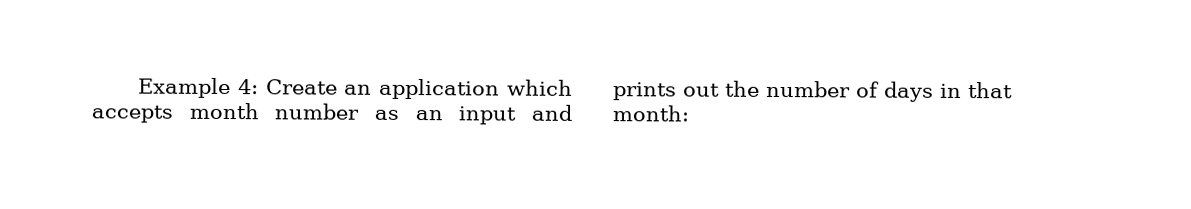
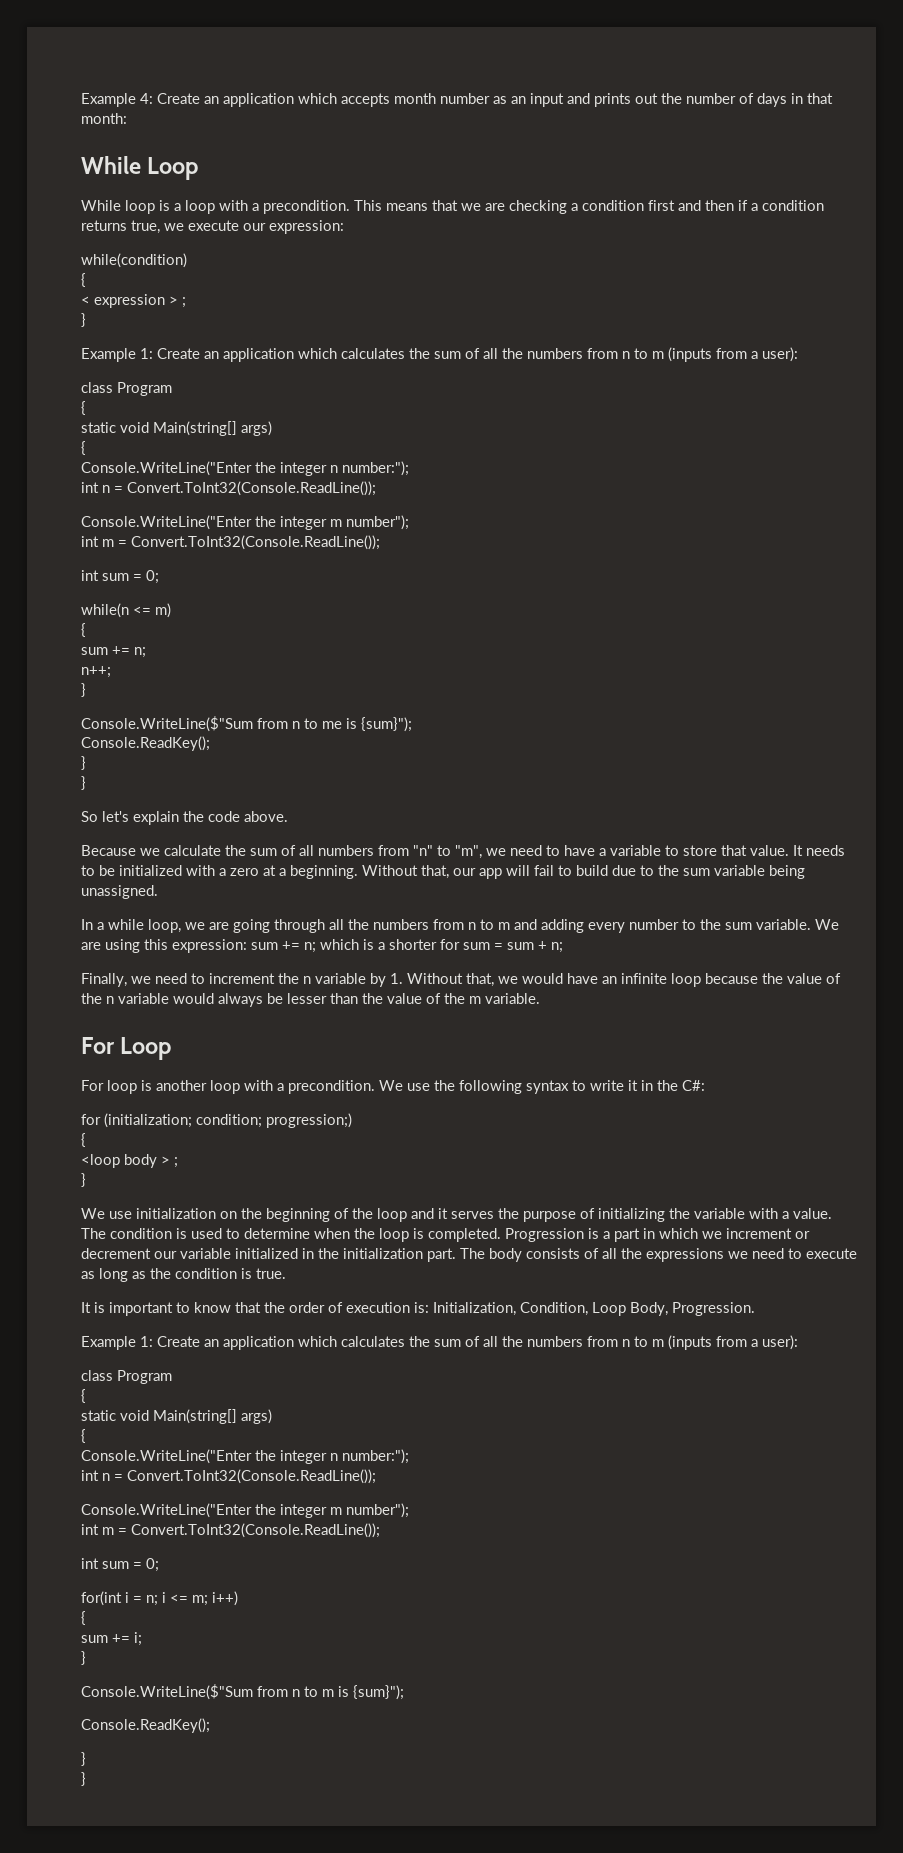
+ While Loop
+ While loop is a loop with a precondition. This means that we are checking a condition first and then if a condition returns true, we execute our expression:
+ while(condition)
+ {
+ < expression > ;
+ }
+ Example 1: Create an application which calculates the sum of all the numbers from n to m (inputs from a user):
+ class Program
+ {
+ static void Main(string[] args)
+ {
+ Console.WriteLine("Enter the integer n number:");
+ int n = Convert.ToInt32(Console.ReadLine());
+ Console.WriteLine("Enter the integer m number");
+ int m = Convert.ToInt32(Console.ReadLine());
+ int sum = 0;
+ while(n <= m)
+ {
+ sum += n;
+ n++;
+ }
+ Console.WriteLine($"Sum from n to me is {sum}");
+ Console.ReadKey();
+ }
+ }
+ So let's explain the code above.
+ Because we calculate the sum of all numbers from "n" to "m", we need to have a variable to store that value. It needs to be initialized with a zero at a beginning. Without that, our app will fail to build due to the sum variable being unassigned.
+ In a while loop, we are going through all the numbers from n to m and adding every number to the sum variable. We are using this expression: sum += n; which is a shorter for sum = sum + n;
+ Finally, we need to increment the n variable by 1. Without that, we would have an infinite loop because the value of the n variable would always be lesser than the value of the m variable.
+ For Loop
+ For loop is another loop with a precondition. We use the following syntax to write it in the C#:
+ for (initialization; condition; progression;)
+ {
+ <loop body > ;
+ }
+ We use initialization on the beginning of the loop and it serves the purpose of initializing the variable with a value. The condition is used to determine when the loop is completed. Progression is a part in which we increment or decrement our variable initialized in the initialization part. The body consists of all the expressions we need to execute as long as the condition is true.
+ It is important to know that the order of execution is: Initialization, Condition, Loop Body, Progression.
+ Example 1: Create an application which calculates the sum of all the numbers from n to m (inputs from a user):
+ class Program
+ {
+ static void Main(string[] args)
+ {
+ Console.WriteLine("Enter the integer n number:");
+ int n = Convert.ToInt32(Console.ReadLine());
+ Console.WriteLine("Enter the integer m number");
+ int m = Convert.ToInt32(Console.ReadLine());
+ int sum = 0;
+ for(int i = n; i <= m; i++)
+ {
+ sum += i;
+ }
+ Console.WriteLine($"Sum from n to m is {sum}");
+ Console.ReadKey();
+ }
+ }

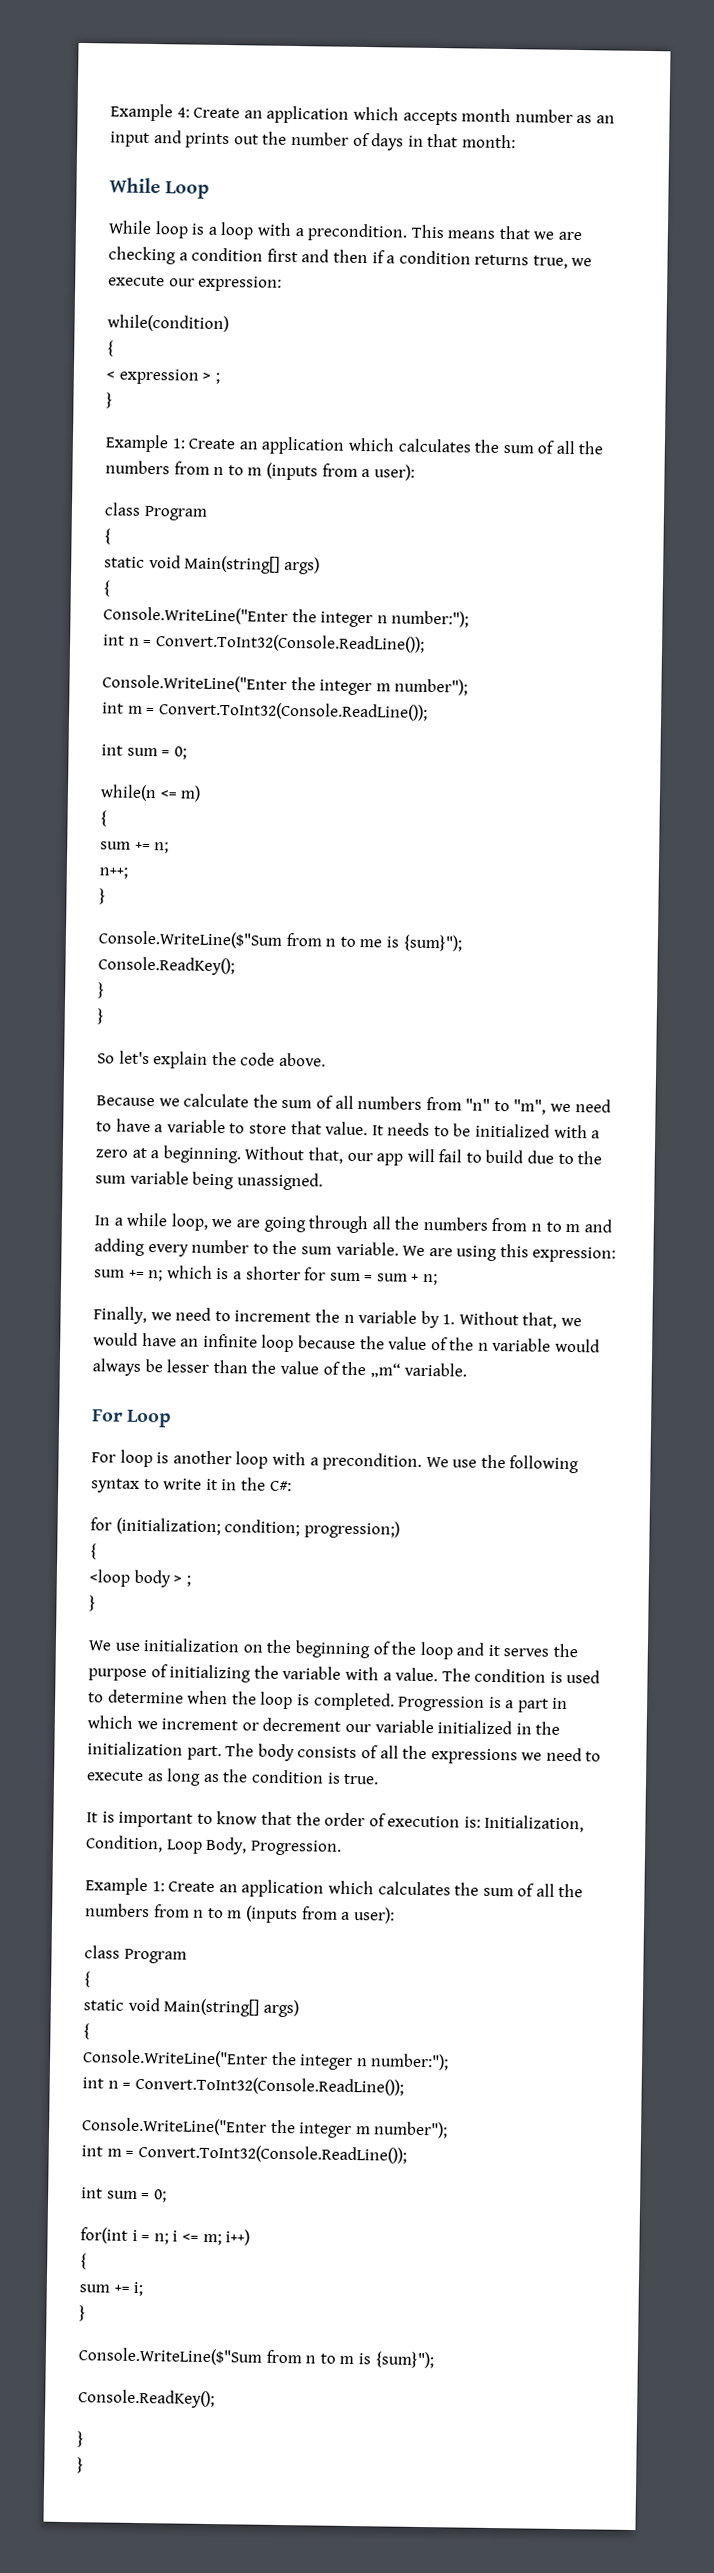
- Finally, we need to increment the n variable by 1. Without that, we would have an infinite loop because the value of the n variable would always be lesser than the value of the m variable.
+ Finally, we need to increment the n variable by 1. Without that, we would have an infinite loop because the value of the n variable would always be lesser than the value of the „m“ variable.

